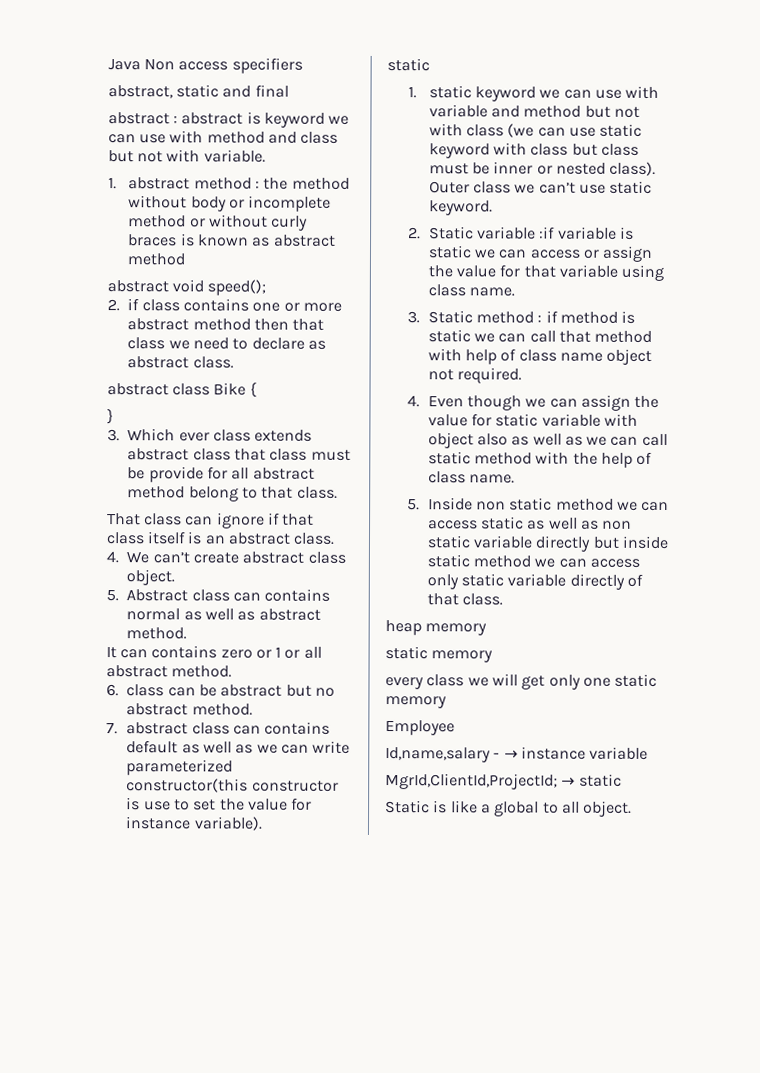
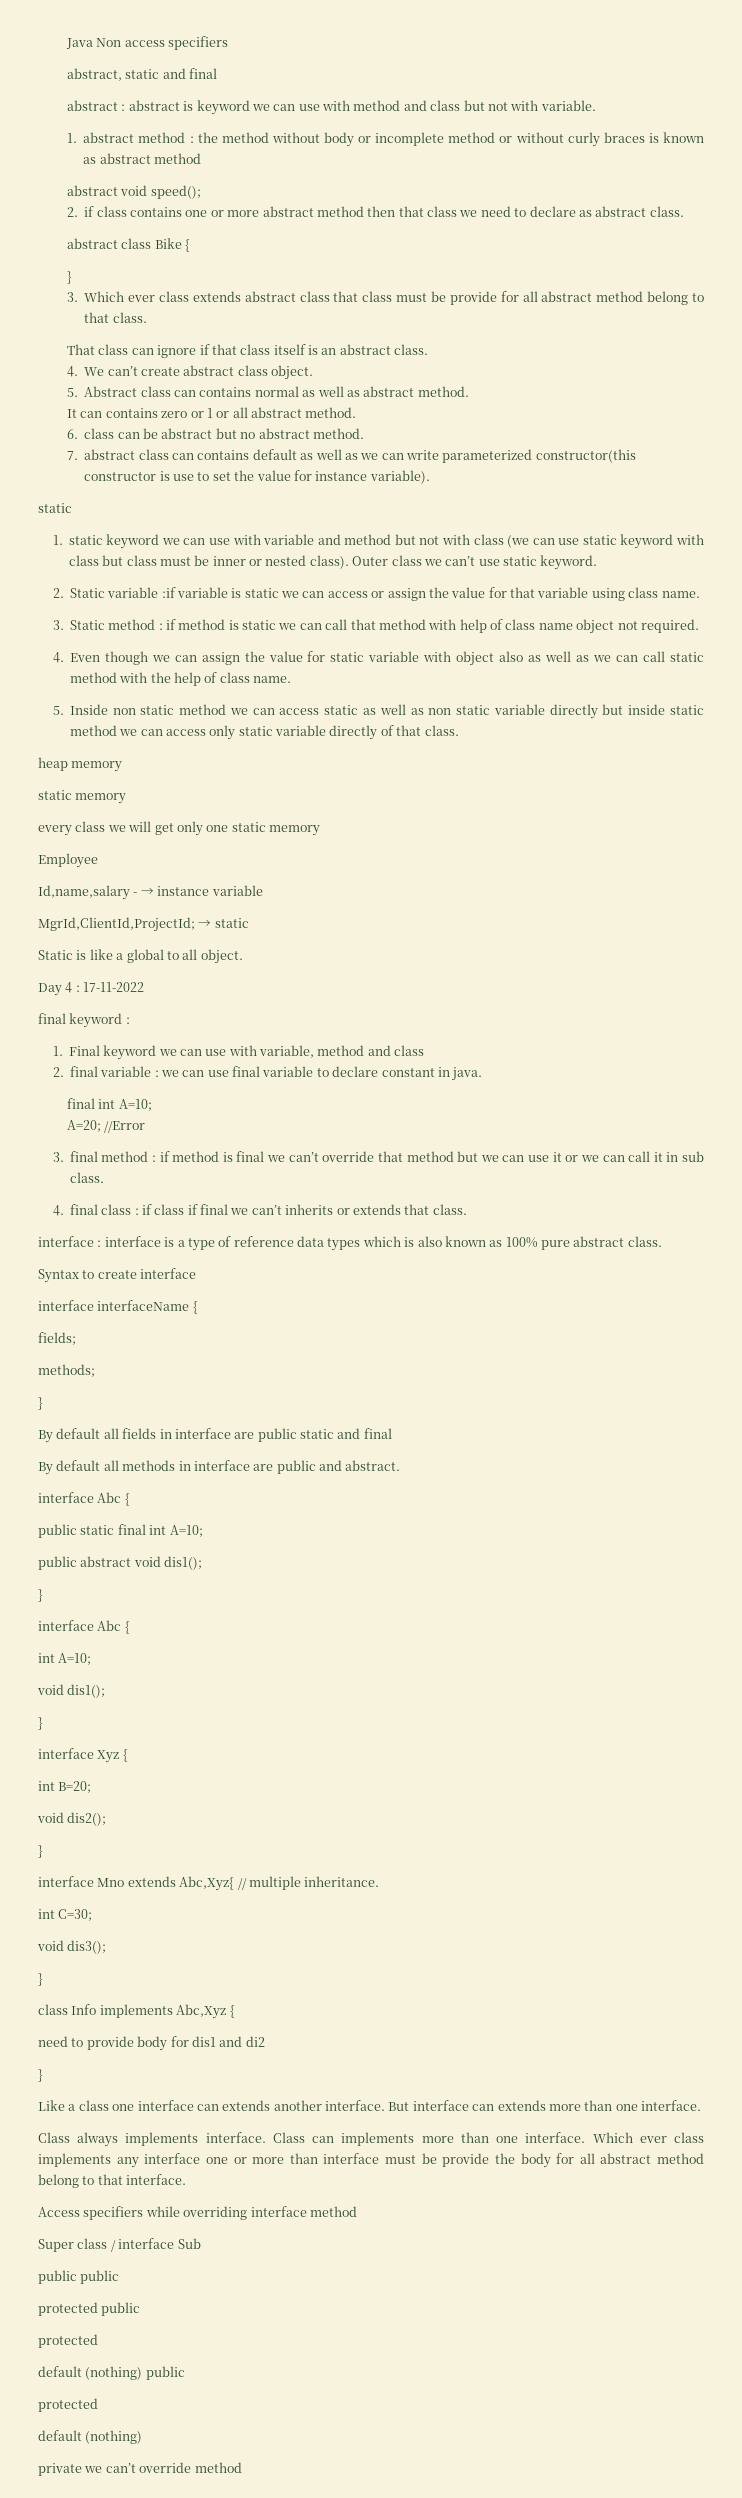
+ Day 4 : 17-11-2022
+ final keyword :
+ 1. Final keyword we can use with variable, method and class
+ 2. final variable : we can use final variable to declare constant in java.
+ final int A=10;
+ A=20; //Error
+ 3. final method : if method is final we can’t override that method but we can use it or we can call it in sub class.
+ 4. final class : if class if final we can’t inherits or extends that class.
+ interface : interface is a type of reference data types which is also known as 100% pure abstract class.
+ Syntax to create interface
+ interface interfaceName {
+ fields;
+ methods;
+ }
+ By default all fields in interface are public static and final
+ By default all methods in interface are public and abstract.
+ interface Abc {
+ public static final int A=10;
+ public abstract void dis1();
+ }
+ interface Abc {
+ int A=10;
+ void dis1();
+ }
+ interface Xyz {
+ int B=20;
+ void dis2();
+ }
+ interface Mno extends Abc,Xyz{ // multiple inheritance.
+ int C=30;
+ void dis3();
+ }
+ class Info implements Abc,Xyz {
+ need to provide body for dis1 and di2
+ }
+ Like a class one interface can extends another interface. But interface can extends more than one interface.
+ Class always implements interface. Class can implements more than one interface. Which ever class implements any interface one or more than interface must be provide the body for all abstract method belong to that interface.
+ Access specifiers while overriding interface method
+ Super class / interface Sub
+ public public
+ protected public
+ protected
+ default (nothing) public
+ protected
+ default (nothing)
+ private we can’t override method

